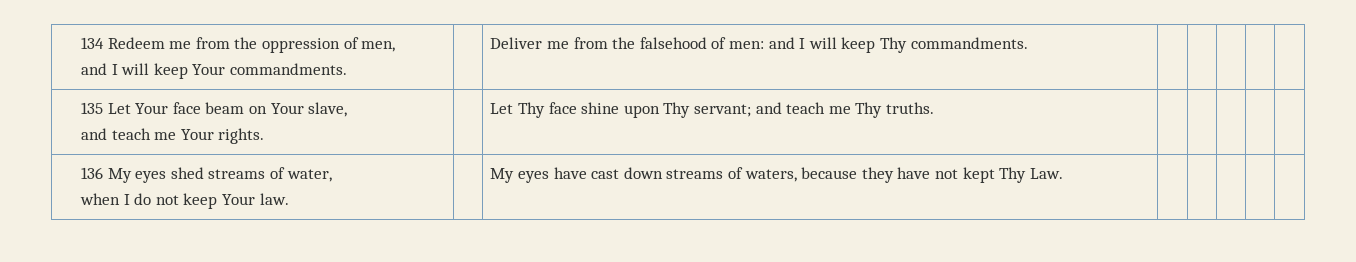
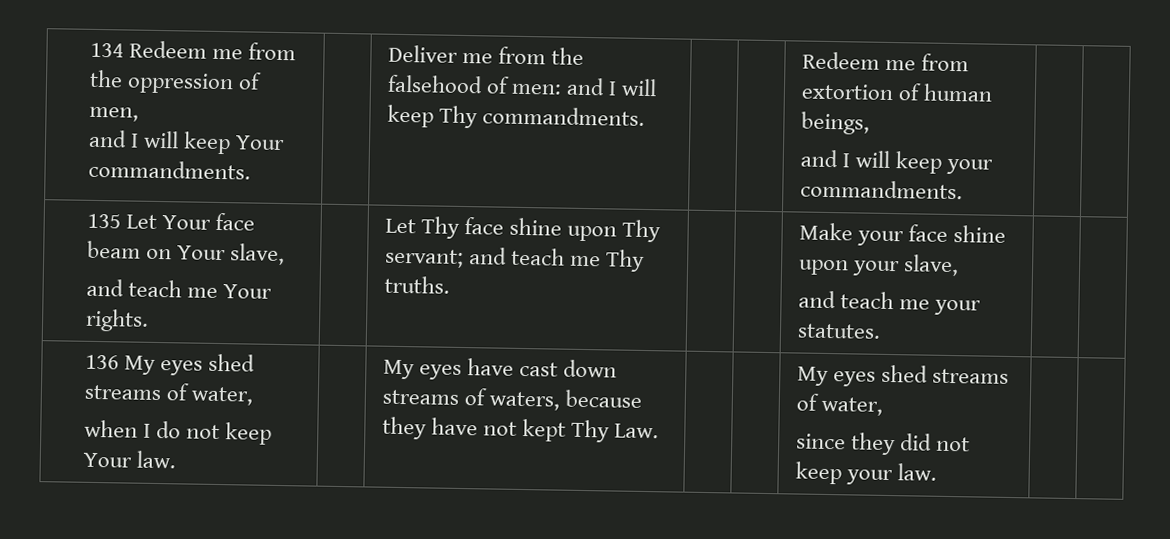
  134 Redeem me from the oppression of men,
- and I will keep Your commandments. | | Deliver me from the falsehood of men: and I will keep Thy commandments. | | | | |
+ and I will keep Your commandments. | | Deliver me from the falsehood of men: and I will keep Thy commandments. | | | Redeem me from extortion of human beings,
+ and I will keep your commandments. | |
  135 Let Your face beam on Your slave,
- and teach me Your rights. | | Let Thy face shine upon Thy servant; and teach me Thy truths. | | | | |
+ and teach me Your rights. | | Let Thy face shine upon Thy servant; and teach me Thy truths. | | | Make your face shine upon your slave,
+ and teach me your statutes. | |
- My eyes have cast down streams of waters, because they have not kept Thy Law.
+ My eyes have cast down streams of waters, because they have not kept Thy Law. | | | My eyes shed streams of water,
+ since they did not keep your law.

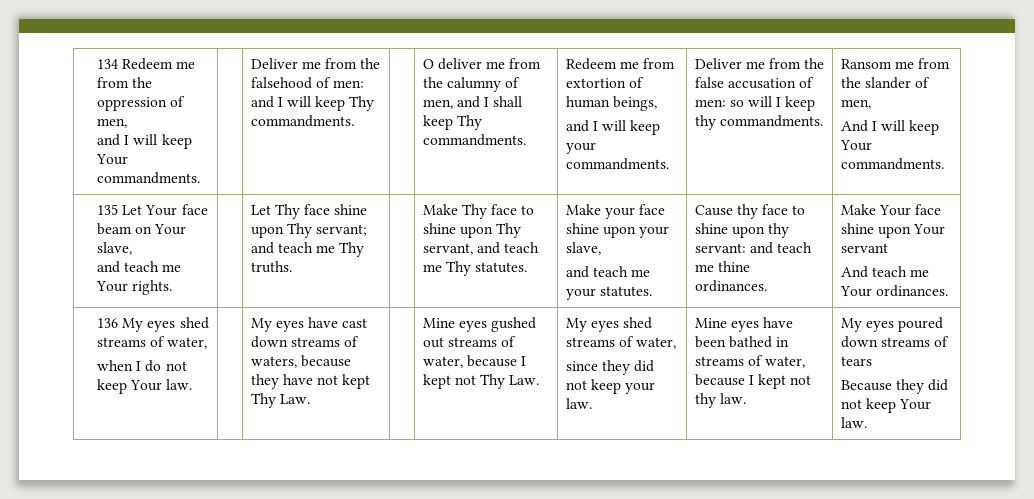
+ O deliver me from the calumny of men, and I shall keep Thy commandments.
+ Deliver me from the false accusation of men: so will I keep thy commandments. | Ransom me from the slander of men,
+ And I will keep Your commandments.
+ Make Thy face to shine upon Thy servant, and teach me Thy statutes.
+ Cause thy face to shine upon thy servant: and teach me thine ordinances. | Make Your face shine upon Your servant
+ And teach me Your ordinances.
+ Mine eyes gushed out streams of water, because I kept not Thy Law.
+ Mine eyes have been bathed in streams of water, because I kept not thy law. | My eyes poured down streams of tears
+ Because they did not keep Your law.

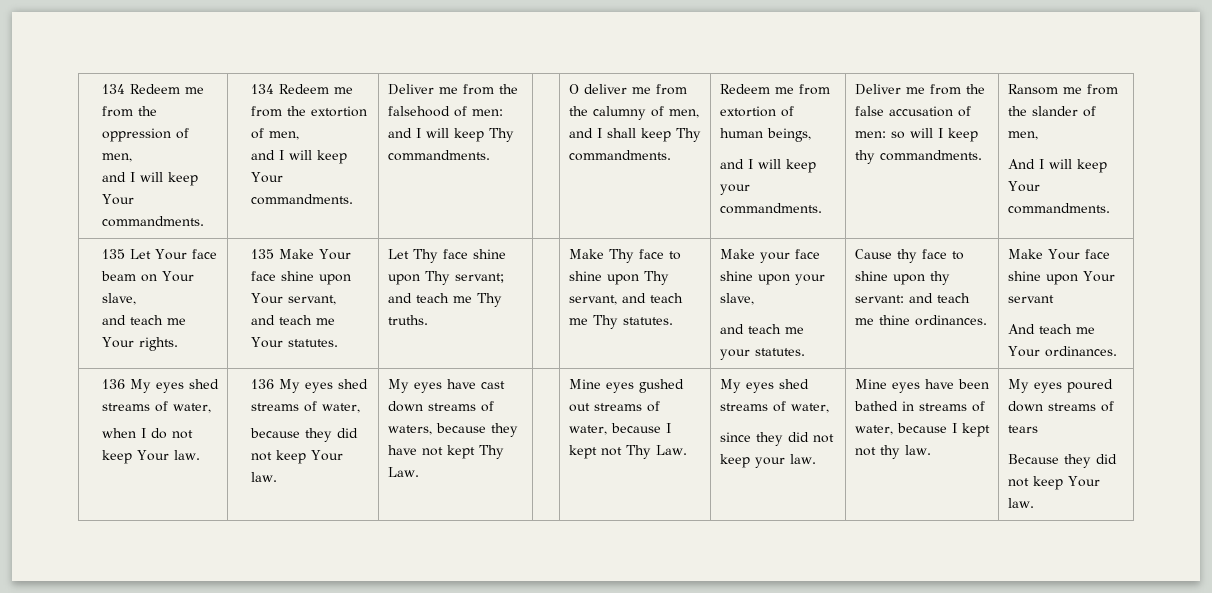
+ 134 Redeem me from the extortion of men,
+ and I will keep Your commandments.
+ 135 Make Your face shine upon Your servant,
+ and teach me Your statutes.
- when I do not keep Your law.
+ when I do not keep Your law. | 136 My eyes shed streams of water,
+ because they did not keep Your law.

